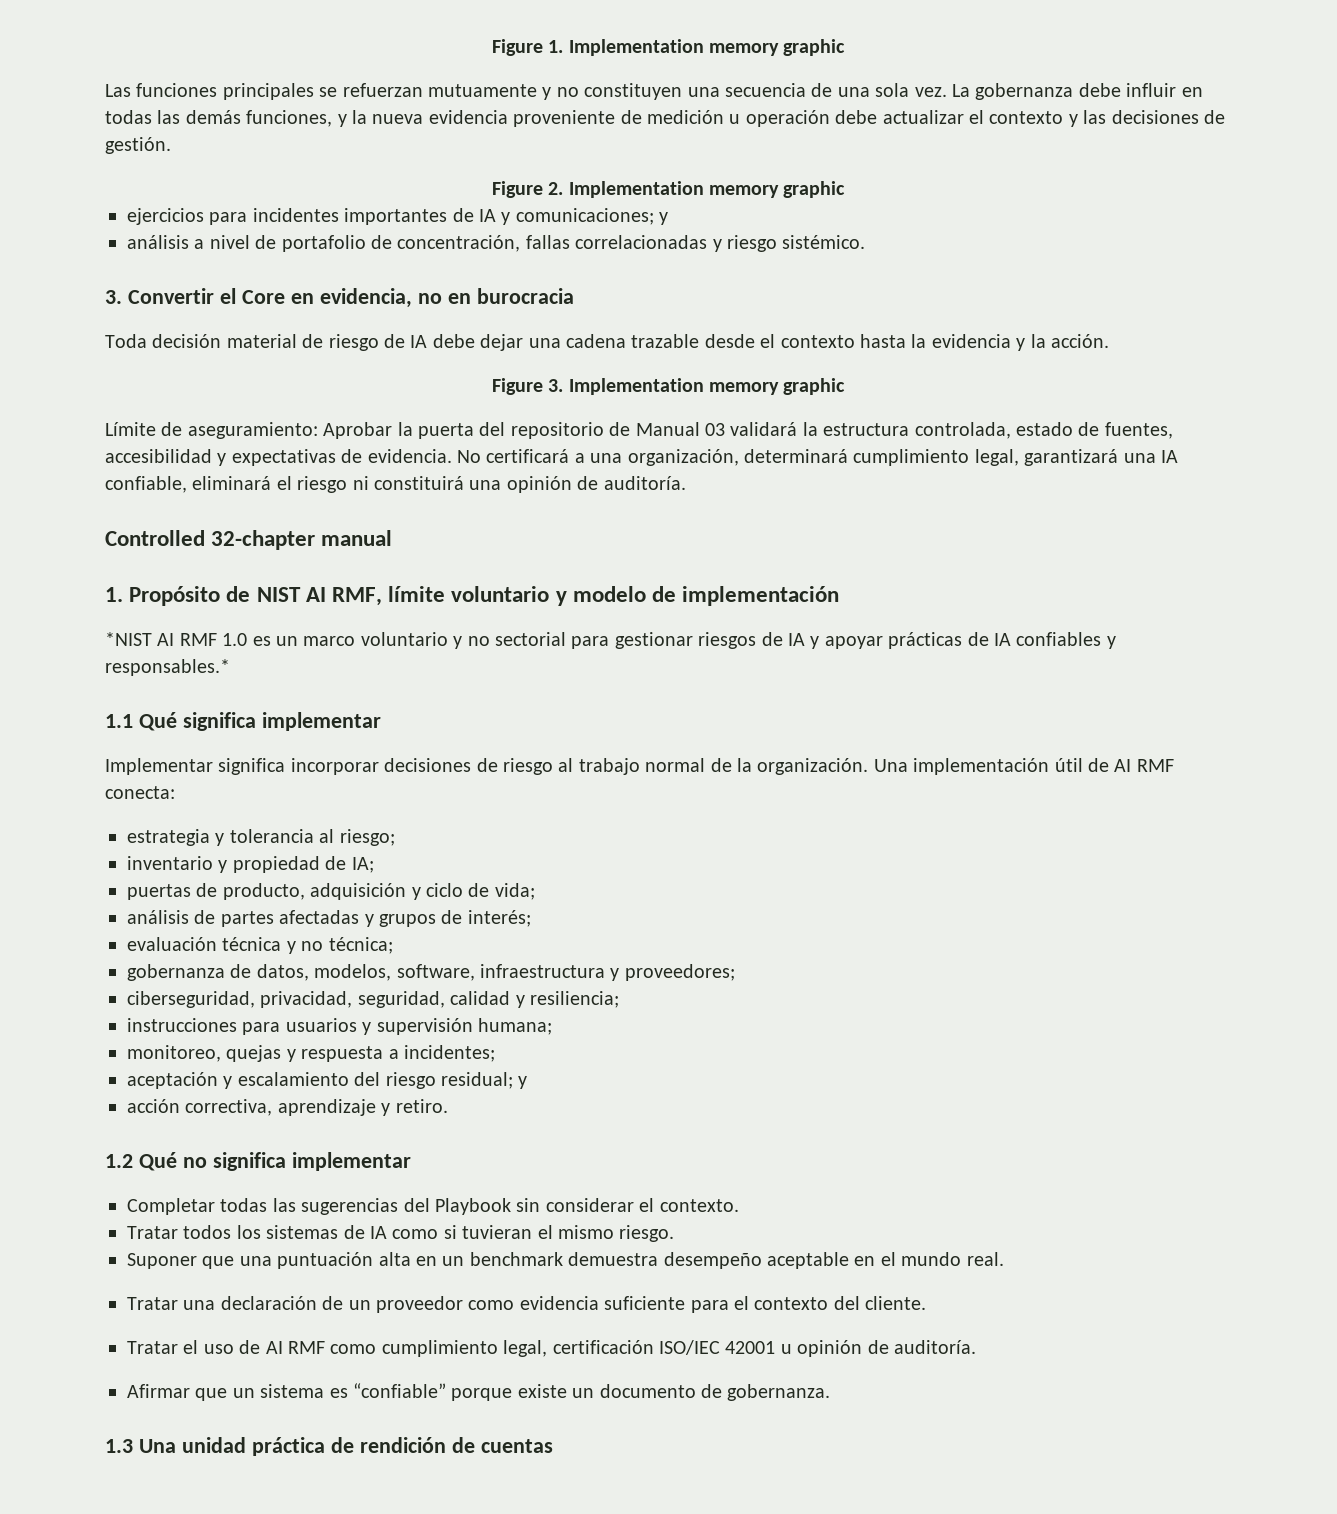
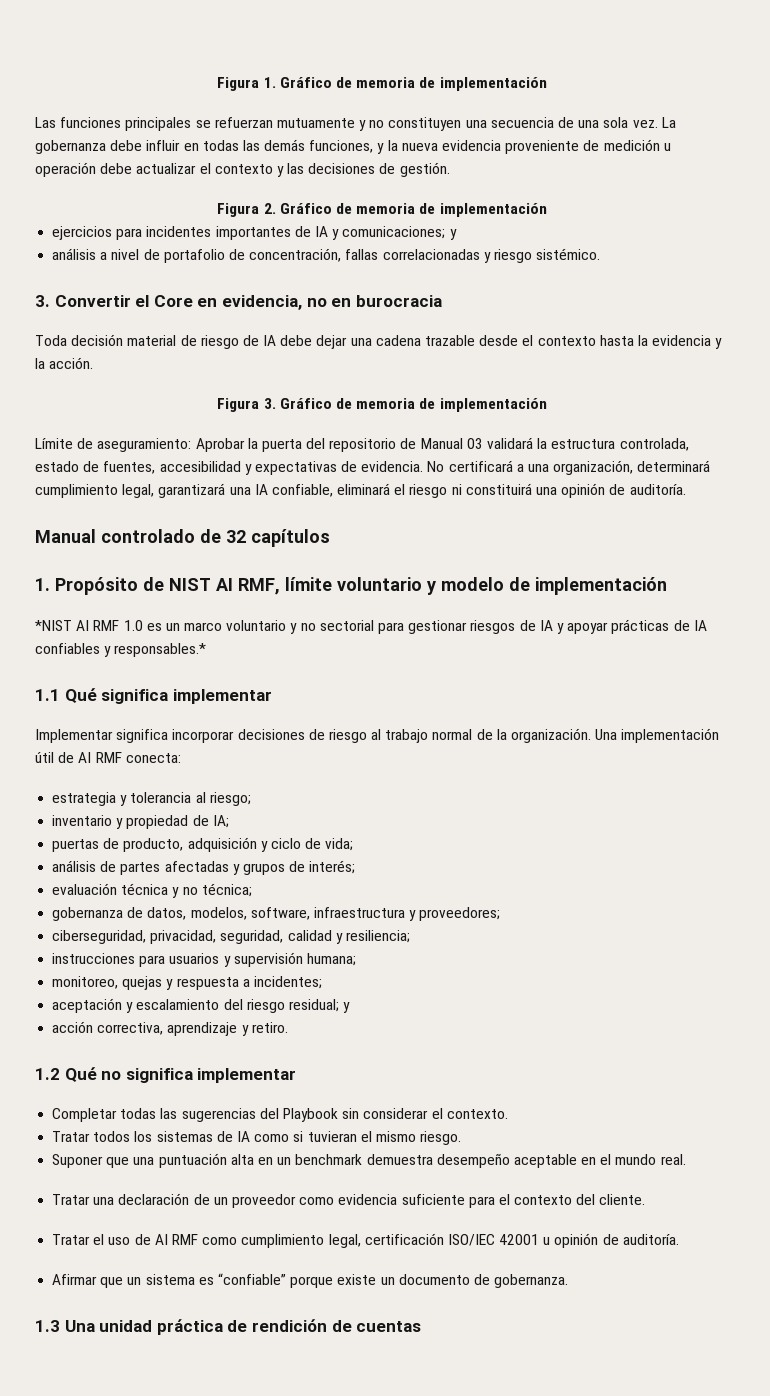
- Figure 1. Implementation memory graphic
+ Figura 1. Gráfico de memoria de implementación
- Figure 2. Implementation memory graphic
+ Figura 2. Gráfico de memoria de implementación
- Figure 3. Implementation memory graphic
+ Figura 3. Gráfico de memoria de implementación
- Controlled 32-chapter manual
+ Manual controlado de 32 capítulos

